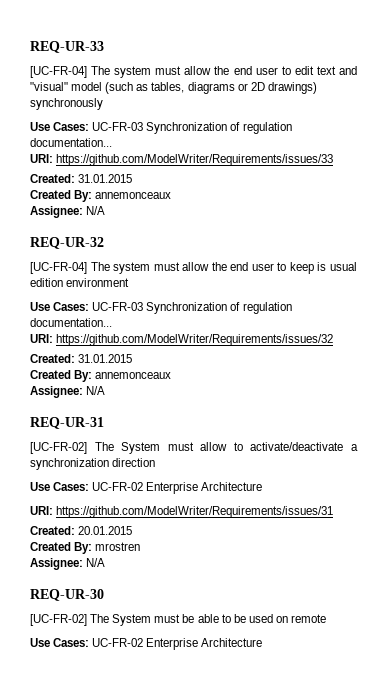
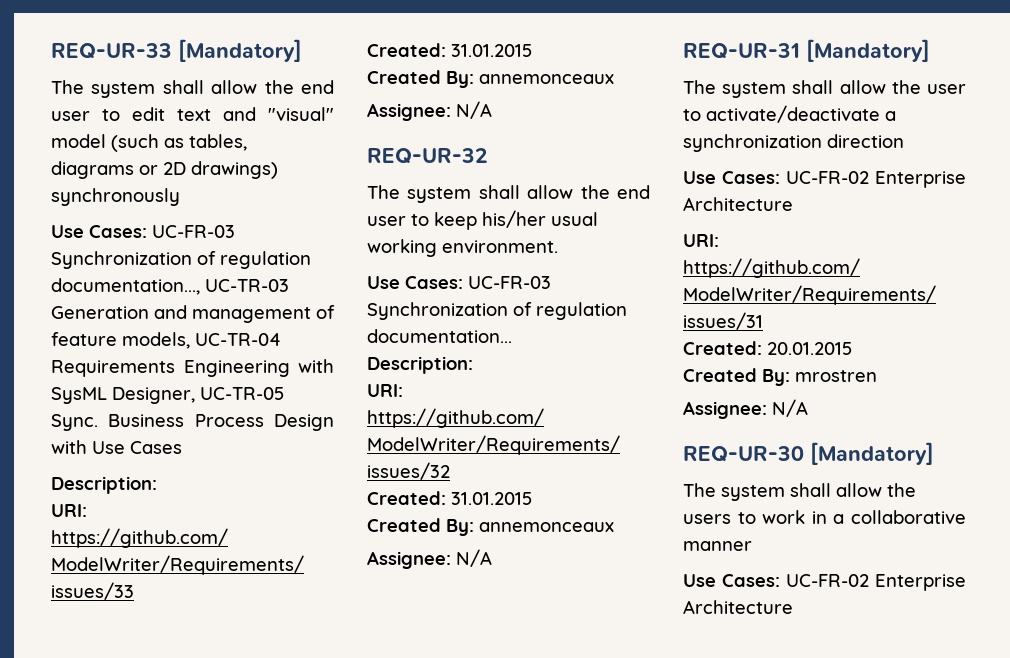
- REQ-UR-33
- [UC-FR-04] The system must allow the end user to edit text and "visual" model (such as tables, diagrams or 2D drawings) synchronously
- Use Cases: UC-FR-03 Synchronization of regulation documentation...
+ REQ-UR-33 [Mandatory]
+ The system shall allow the end user to edit text and "visual" model (such as tables, diagrams or 2D drawings) synchronously
+ Use Cases: UC-FR-03 Synchronization of regulation documentation..., UC-TR-03 Generation and management of feature models, UC-TR-04 Requirements Engineering with SysML Designer, UC-TR-05 Sync. Business Process Design with Use Cases
+ Description:
- [UC-FR-04] The system must allow the end user to keep is usual edition environment
+ The system shall allow the end user to keep his/her usual working environment.
  Use Cases: UC-FR-03 Synchronization of regulation documentation...
+ Description:
- REQ-UR-31
- [UC-FR-02] The System must allow to activate/deactivate a synchronization direction
+ REQ-UR-31 [Mandatory]
+ The system shall allow the user to activate/deactivate a synchronization direction
- REQ-UR-30
- [UC-FR-02] The System must be able to be used on remote
+ REQ-UR-30 [Mandatory]
+ The system shall allow the users to work in a collaborative manner

